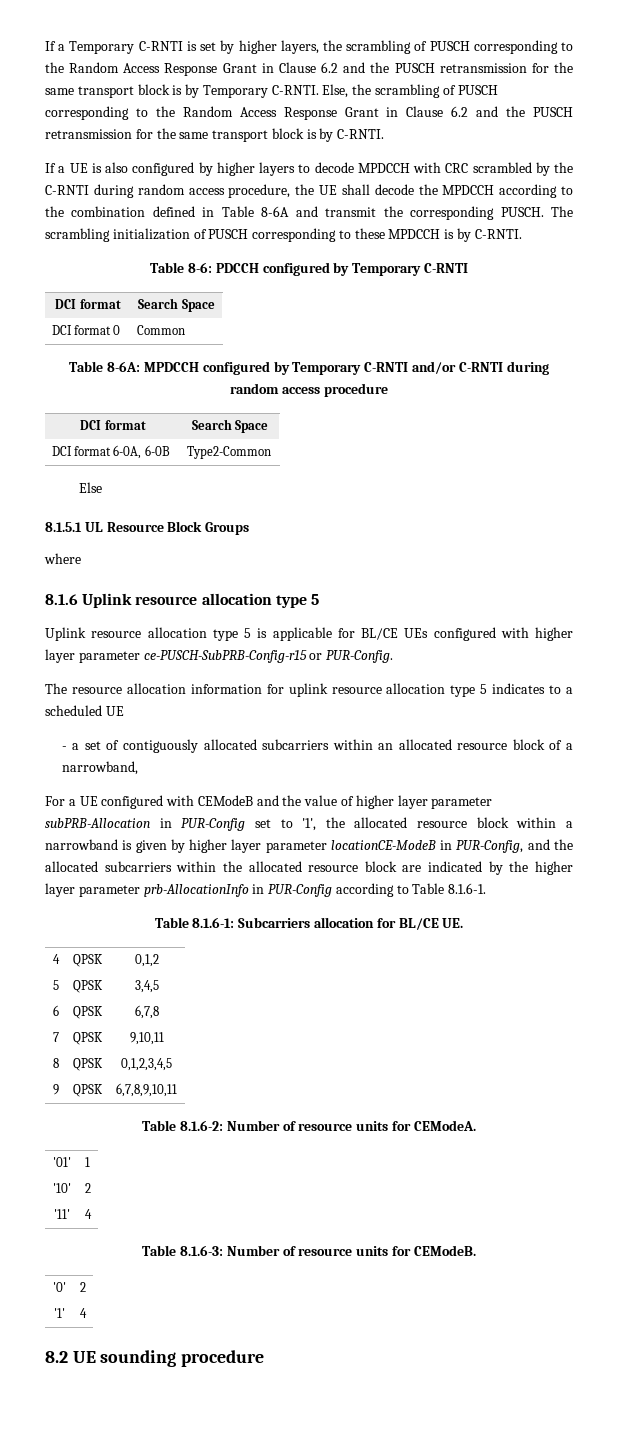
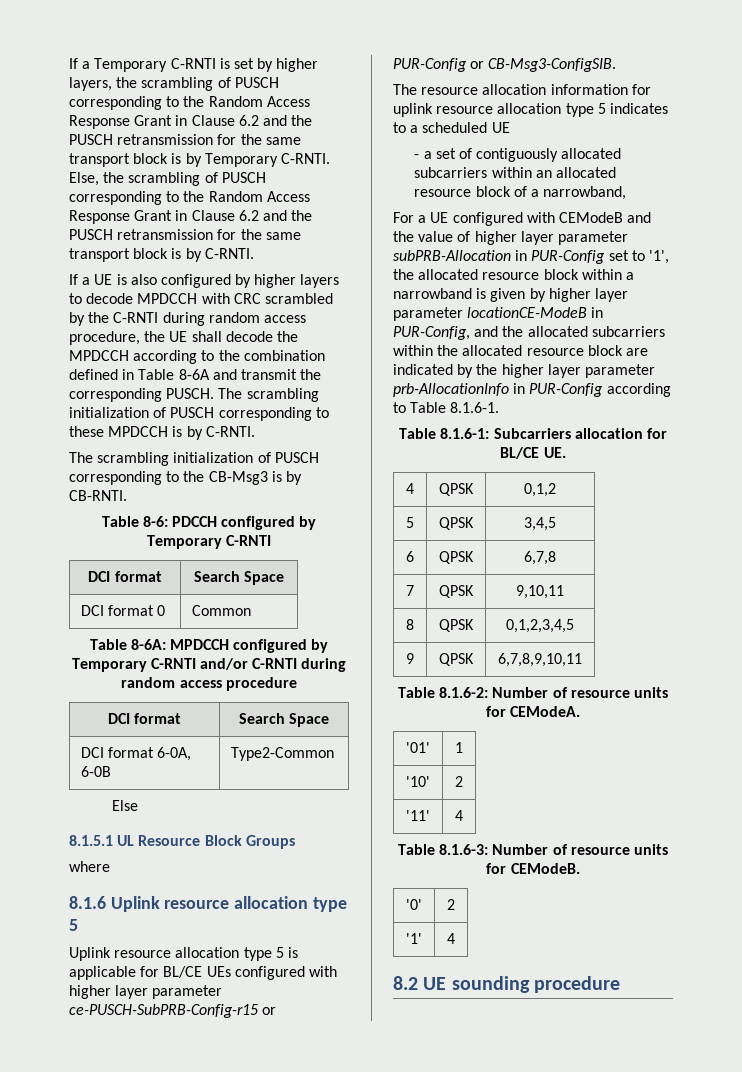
+ The scrambling initialization of PUSCH corresponding to the CB-Msg3 is by CB-RNTI.
- Uplink resource allocation type 5 is applicable for BL/CE UEs configured with higher layer parameter ce-PUSCH-SubPRB-Config-r15 or PUR-Config.
+ Uplink resource allocation type 5 is applicable for BL/CE UEs configured with higher layer parameter ce-PUSCH-SubPRB-Config-r15 or PUR-Config or CB-Msg3-ConfigSIB.

